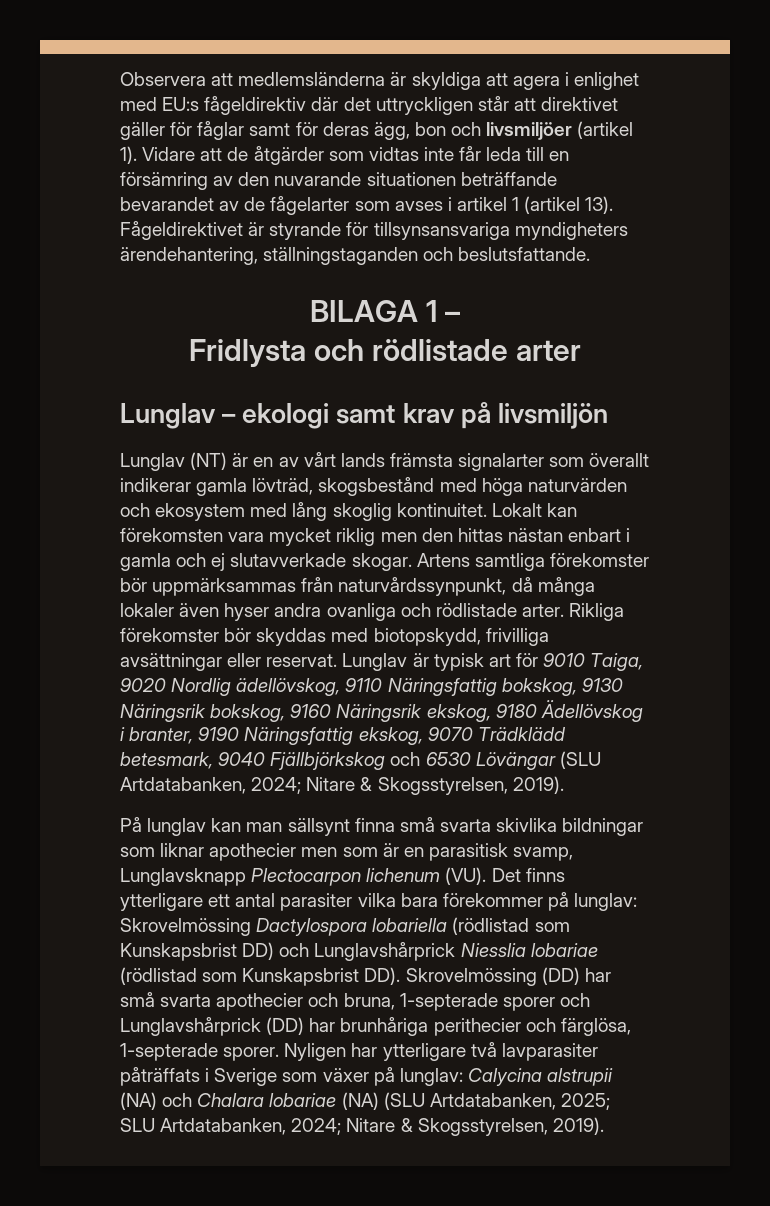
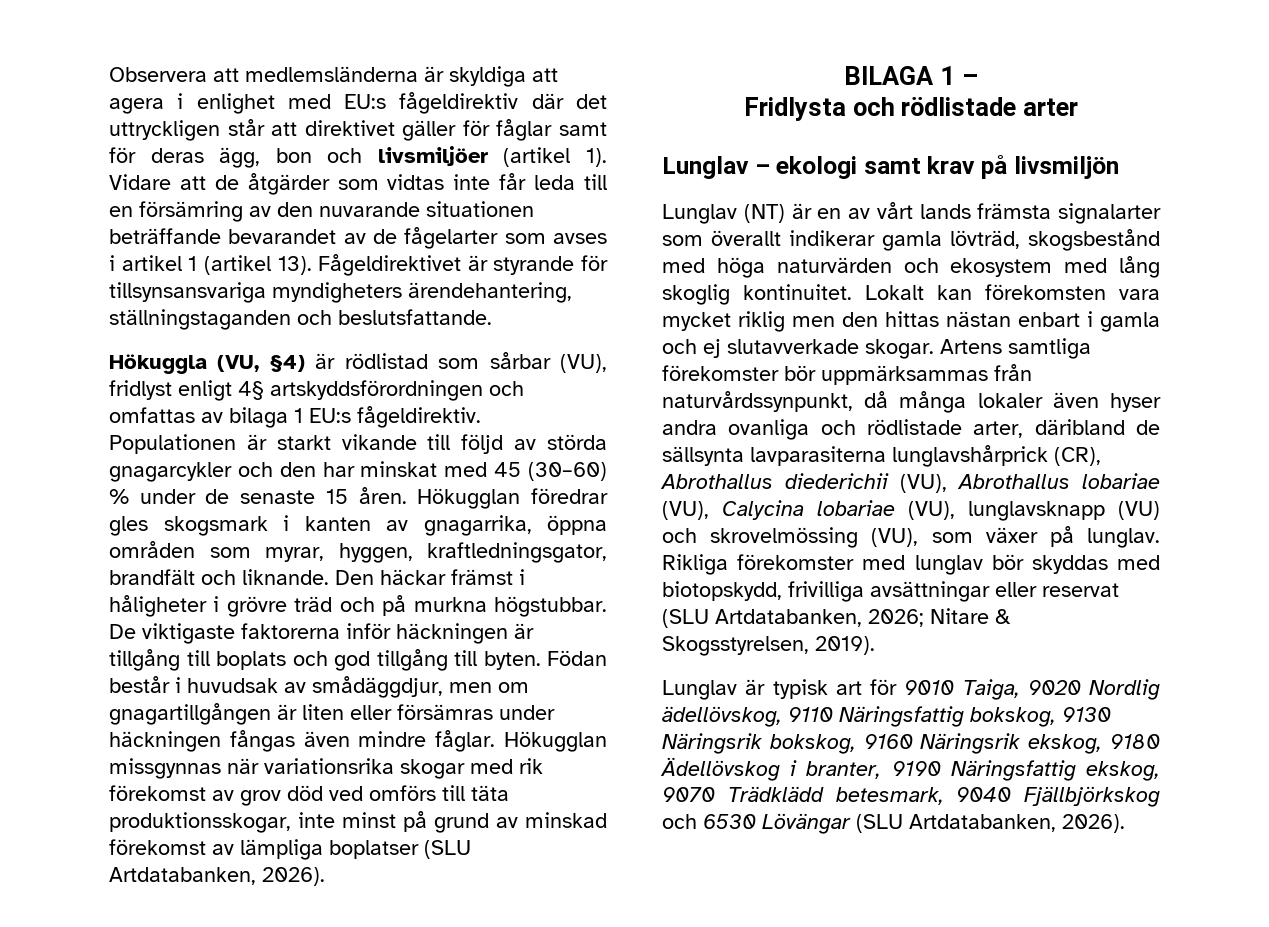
+ Hökuggla (VU, §4) är rödlistad som sårbar (VU), fridlyst enligt 4§ artskyddsförordningen och omfattas av bilaga 1 EU:s fågeldirektiv. Populationen är starkt vikande till följd av störda gnagarcykler och den har minskat med 45 (30–60) % under de senaste 15 åren. Hökugglan föredrar gles skogsmark i kanten av gnagarrika, öppna områden som myrar, hyggen, kraftledningsgator, brandfält och liknande. Den häckar främst i håligheter i grövre träd och på murkna högstubbar. De viktigaste faktorerna inför häckningen är tillgång till boplats och god tillgång till byten. Födan består i huvudsak av smådäggdjur, men om gnagartillgången är liten eller försämras under häckningen fångas även mindre fåglar. Hökugglan missgynnas när variationsrika skogar med rik förekomst av grov död ved omförs till täta produktionsskogar, inte minst på grund av minskad förekomst av lämpliga boplatser (SLU Artdatabanken, 2026).
- Artens samtliga förekomster bör uppmärksammas från naturvårdssynpunkt, då många lokaler även hyser andra ovanliga och rödlistade arter. Rikliga förekomster bör skyddas med biotopskydd, frivilliga avsättningar eller reservat. Lunglav är typisk art för 9010 Taiga, 9020 Nordlig ädellövskog, 9110 Näringsfattig bokskog, 9130 Näringsrik bokskog, 9160 Näringsrik ekskog, 9180 Ädellövskog i branter, 9190 Näringsfattig ekskog, 9070 Trädklädd betesmark, 9040 Fjällbjörkskog och 6530 Lövängar (SLU Artdatabanken, 2024; Nitare & Skogsstyrelsen, 2019).
- På lunglav kan man sällsynt finna små svarta skivlika bildningar som liknar apothecier men som är en parasitisk svamp, Lunglavsknapp Plectocarpon lichenum (VU). Det finns ytterligare ett antal parasiter vilka bara förekommer på lunglav: Skrovelmössing Dactylospora lobariella (rödlistad som Kunskapsbrist DD) och Lunglavshårprick Niesslia lobariae (rödlistad som Kunskapsbrist DD). Skrovelmössing (DD) har små svarta apothecier och bruna, 1-septerade sporer och Lunglavshårprick (DD) har brunhåriga perithecier och färglösa, 1-septerade sporer. Nyligen har ytterligare två lavparasiter påträffats i Sverige som växer på lunglav: Calycina alstrupii (NA) och Chalara lobariae (NA) (SLU Artdatabanken, 2025; SLU Artdatabanken, 2024; Nitare & Skogsstyrelsen, 2019).
+ Artens samtliga förekomster bör uppmärksammas från naturvårdssynpunkt, då många lokaler även hyser andra ovanliga och rödlistade arter, däribland de sällsynta lavparasiterna lunglavshårprick (CR), Abrothallus diederichii (VU), Abrothallus lobariae (VU), Calycina lobariae (VU), lunglavsknapp (VU) och skrovelmössing (VU), som växer på lunglav. Rikliga förekomster med lunglav bör skyddas med biotopskydd, frivilliga avsättningar eller reservat (SLU Artdatabanken, 2026; Nitare & Skogsstyrelsen, 2019).
+ Lunglav är typisk art för 9010 Taiga, 9020 Nordlig ädellövskog, 9110 Näringsfattig bokskog, 9130 Näringsrik bokskog, 9160 Näringsrik ekskog, 9180 Ädellövskog i branter, 9190 Näringsfattig ekskog, 9070 Trädklädd betesmark, 9040 Fjällbjörkskog och 6530 Lövängar (SLU Artdatabanken, 2026).

